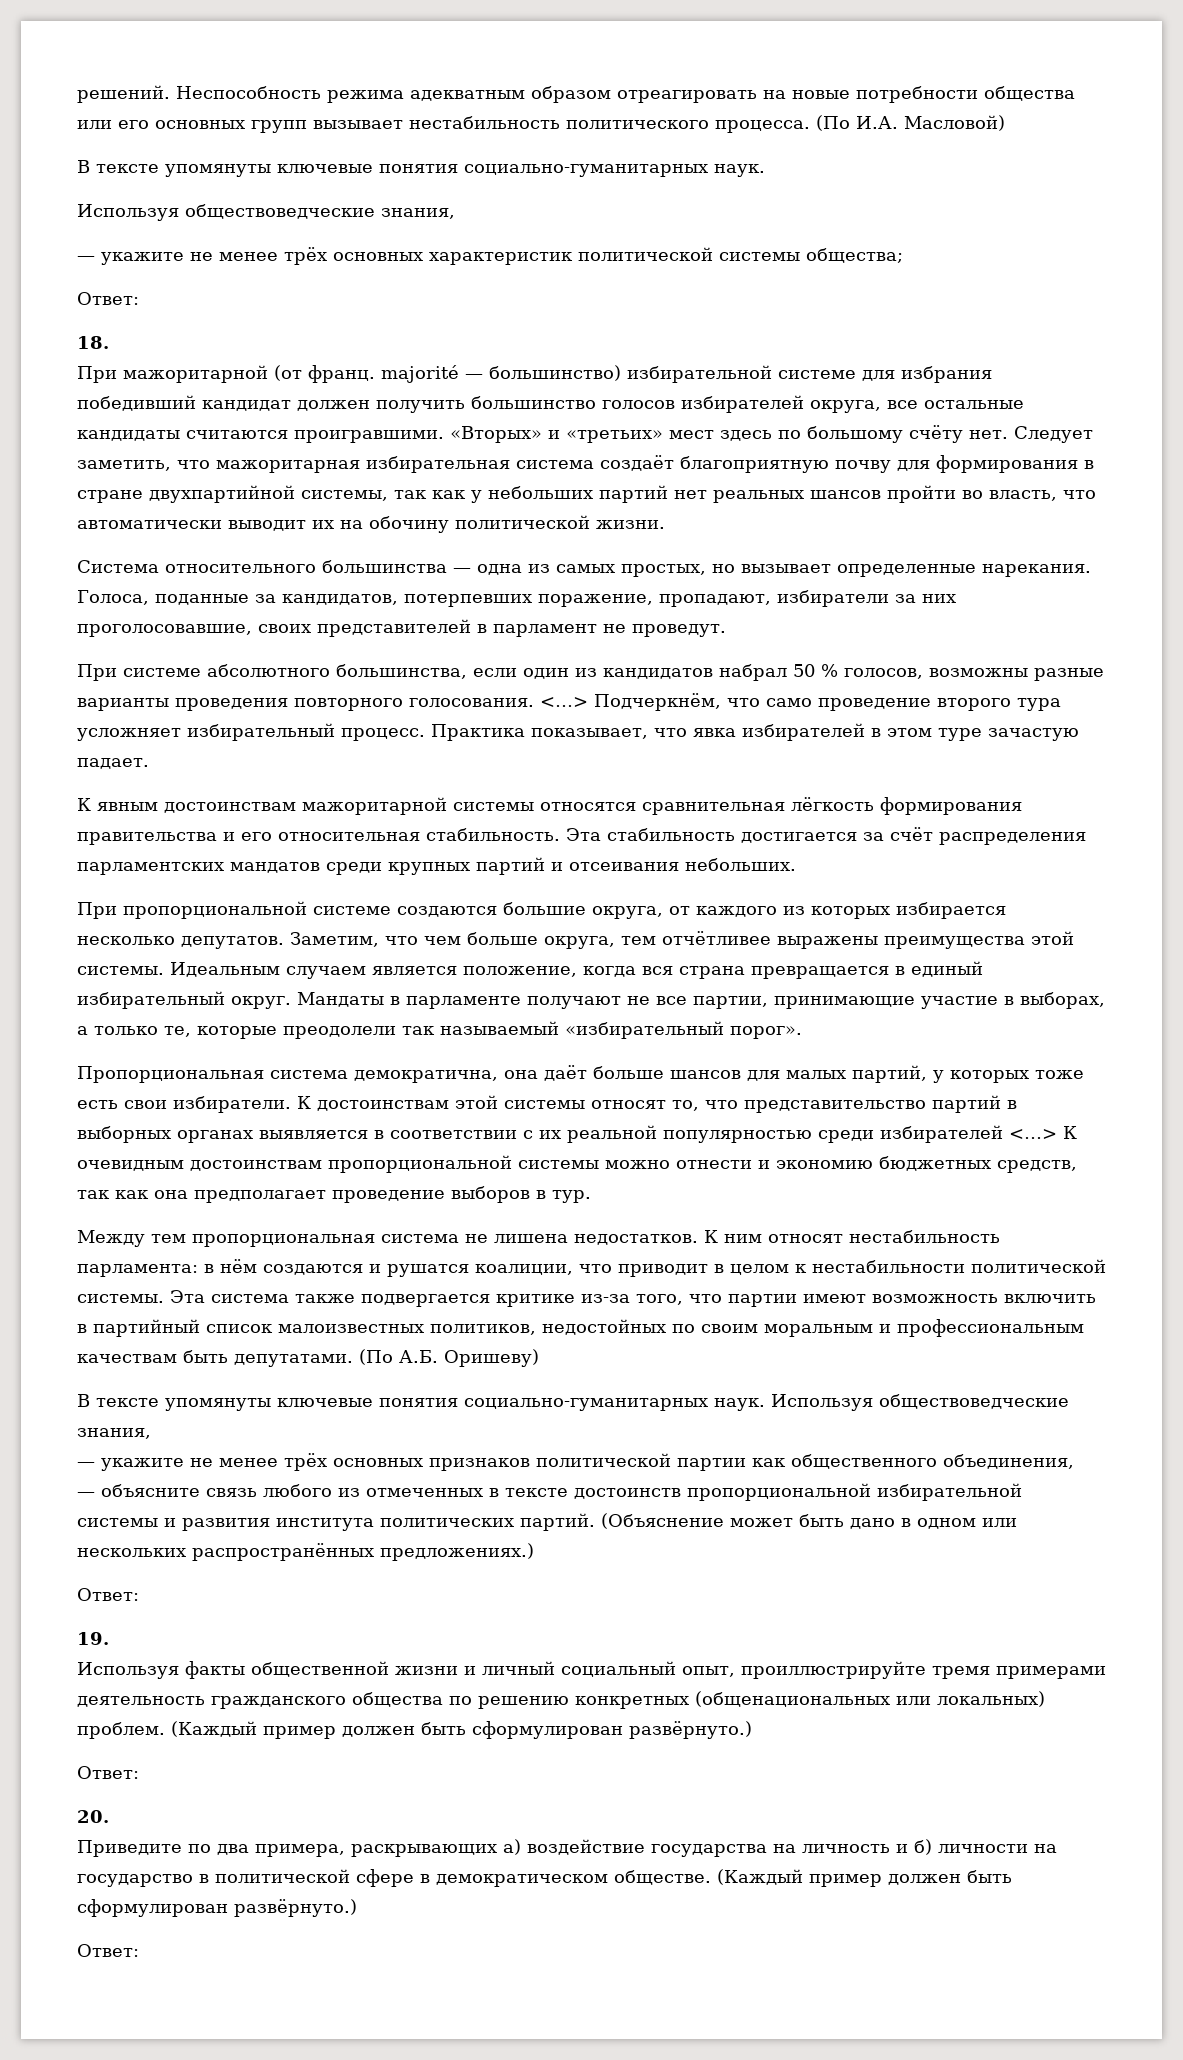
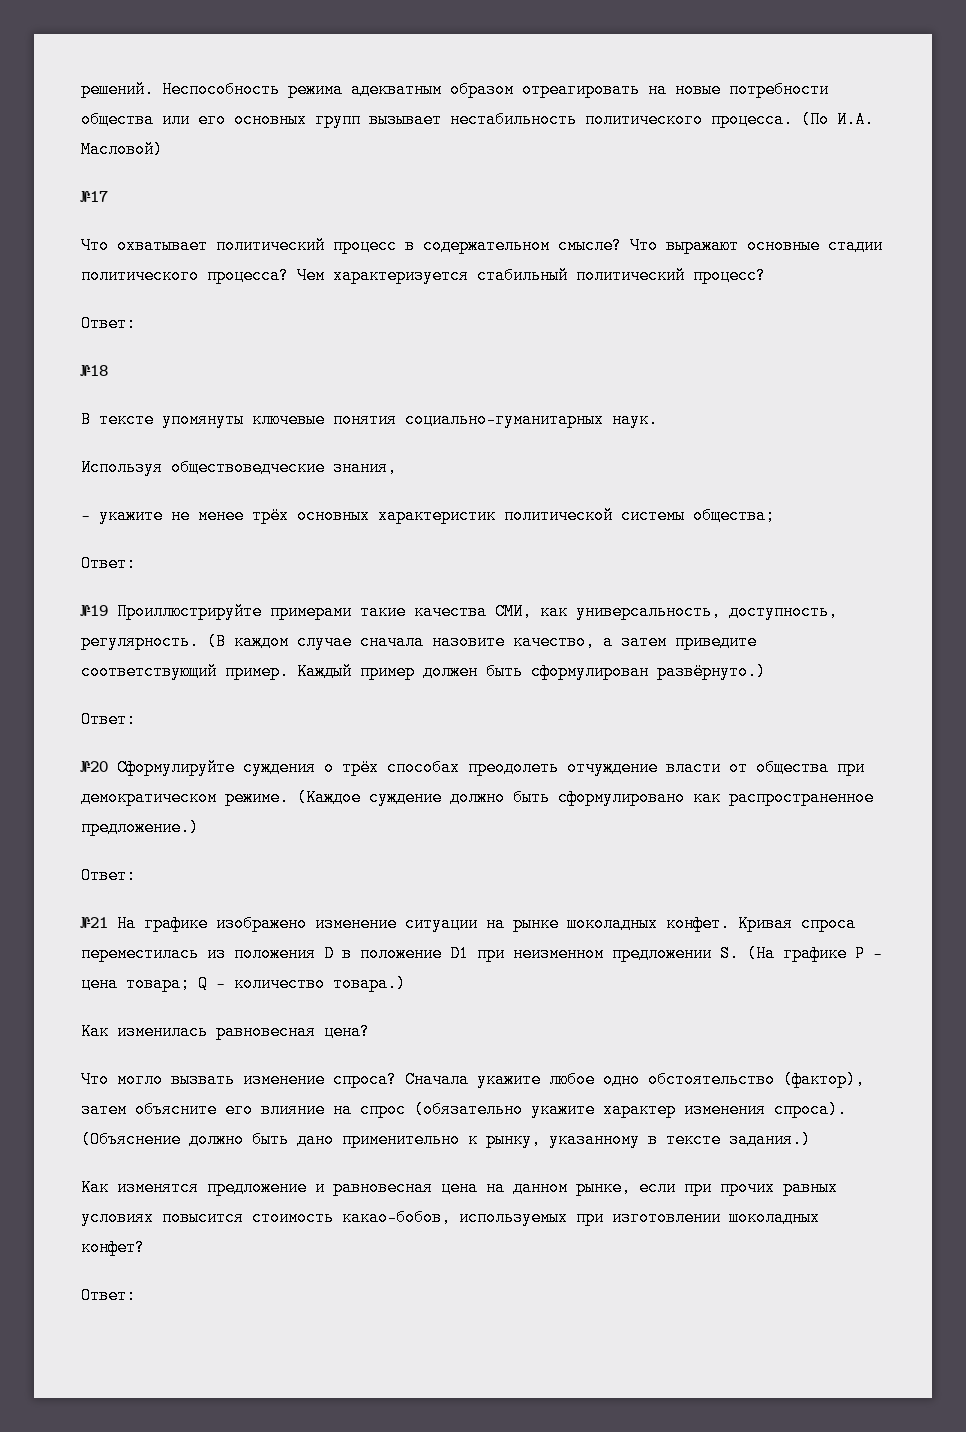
+ №17
+ Что охватывает политический процесс в содержательном смысле? Что выражают основные стадии политического процесса? Чем характеризуется стабильный политический процесс?
+ Ответ:
+ №18
- 18.
- При мажоритарной (от франц. majorité — большинство) избирательной системе для избрания победивший кандидат должен получить большинство голосов избирателей округа, все остальные кандидаты считаются проигравшими. «Вторых» и «третьих» мест здесь по большому счёту нет. Следует заметить, что мажоритарная избирательная система создаёт благоприятную почву для формирования в стране двухпартийной системы, так как у небольших партий нет реальных шансов пройти во власть, что автоматически выводит их на обочину политической жизни.
- Система относительного большинства — одна из самых простых, но вызывает определенные нарекания. Голоса, поданные за кандидатов, потерпевших поражение, пропадают, избиратели за них проголосовавшие, своих представителей в парламент не проведут.
- При системе абсолютного большинства, если один из кандидатов набрал 50 % голосов, возможны разные варианты проведения повторного голосования. <…> Подчеркнём, что само проведение второго тура усложняет избирательный процесс. Практика показывает, что явка избирателей в этом туре зачастую падает.
- К явным достоинствам мажоритарной системы относятся сравнительная лёгкость формирования правительства и его относительная стабильность. Эта стабильность достигается за счёт распределения парламентских мандатов среди крупных партий и отсеивания небольших.
- При пропорциональной системе создаются большие округа, от каждого из которых избирается несколько депутатов. Заметим, что чем больше округа, тем отчётливее выражены преимущества этой системы. Идеальным случаем является положение, когда вся страна превращается в единый избирательный округ. Мандаты в парламенте получают не все партии, принимающие участие в выборах, а только те, которые преодолели так называемый «избирательный порог».
- Пропорциональная система демократична, она даёт больше шансов для малых партий, у которых тоже есть свои избиратели. К достоинствам этой системы относят то, что представительство партий в выборных органах выявляется в соответствии с их реальной популярностью среди избирателей <…> К очевидным достоинствам пропорциональной системы можно отнести и экономию бюджетных средств, так как она предполагает проведение выборов в тур.
- Между тем пропорциональная система не лишена недостатков. К ним относят нестабильность парламента: в нём создаются и рушатся коалиции, что приводит в целом к нестабильности политической системы. Эта система также подвергается критике из-за того, что партии имеют возможность включить в партийный список малоизвестных политиков, недостойных по своим моральным и профессиональным качествам быть депутатами. (По А.Б. Оришеву)
- В тексте упомянуты ключевые понятия социально-гуманитарных наук. Используя обществоведческие знания,
- — укажите не менее трёх основных признаков политической партии как общественного объединения,
- — объясните связь любого из отмеченных в тексте достоинств пропорциональной избирательной системы и развития института политических партий. (Объяснение может быть дано в одном или нескольких распространённых предложениях.)
- Ответ:
- 19.
- Используя факты общественной жизни и личный социальный опыт, проиллюстрируйте тремя примерами деятельность гражданского общества по решению конкретных (общенациональных или локальных) проблем. (Каждый пример должен быть сформулирован развёрнуто.)
+ №19 Проиллюстрируйте примерами такие качества СМИ, как универсальность, доступность, регулярность. (В каждом случае сначала назовите качество, а затем приведите соответствующий пример. Каждый пример должен быть сформулирован развёрнуто.)
- 20.
- Приведите по два примера, раскрывающих а) воздействие государства на личность и б) личности на государство в политической сфере в демократическом обществе. (Каждый пример должен быть сформулирован развёрнуто.)
+ №20 Сформулируйте суждения о трёх способах преодолеть отчуждение власти от общества при демократическом режиме. (Каждое суждение должно быть сформулировано как распространенное предложение.)
+ Ответ:
+ №21 На графике изображено изменение ситуации на рынке шоколадных конфет. Кривая спроса переместилась из положения D в положение D1 при неизменном предложении S. (На графике Р — цена товара; Q — количество товара.)
+ Как изменилась равновесная цена?
+ Что могло вызвать изменение спроса? Сначала укажите любое одно обстоятельство (фактор), затем объясните его влияние на спрос (обязательно укажите характер изменения спроса). (Объяснение должно быть дано применительно к рынку, указанному в тексте задания.)
+ Как изменятся предложение и равновесная цена на данном рынке, если при прочих равных условиях повысится стоимость какао-бобов, используемых при изготовлении шоколадных конфет?

